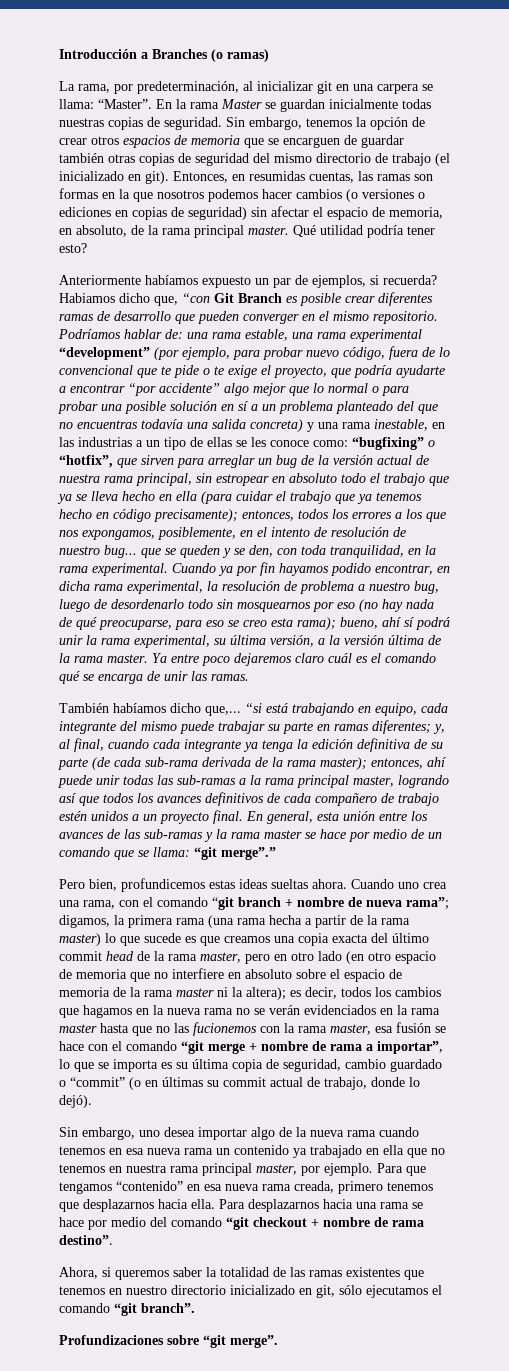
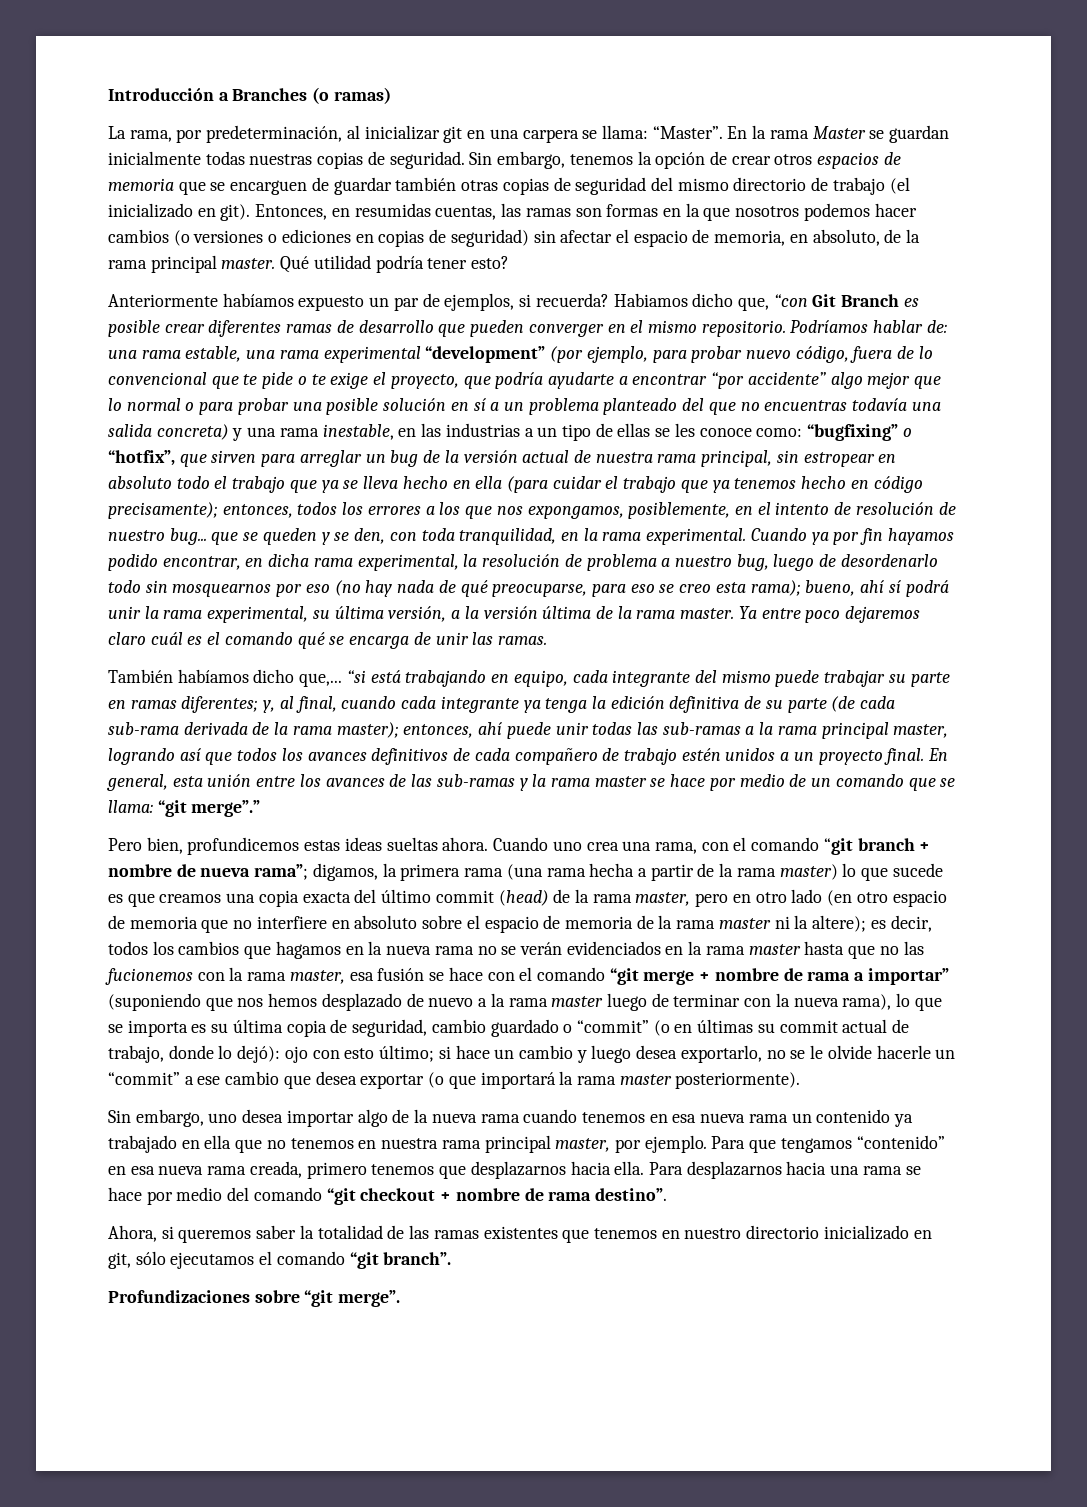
- digamos, la primera rama (una rama hecha a partir de la rama master) lo que sucede es que creamos una copia exacta del último commit head de la rama master, pero en otro lado (en otro espacio de memoria que no interfiere en absoluto sobre el espacio de memoria de la rama master ni la altera);
+ digamos, la primera rama (una rama hecha a partir de la rama master) lo que sucede es que creamos una copia exacta del último commit (head) de la rama master, pero en otro lado (en otro espacio de memoria que no interfiere en absoluto sobre el espacio de memoria de la rama master ni la altere);
- es decir, todos los cambios que hagamos en la nueva rama no se verán evidenciados en la rama master hasta que no las fucionemos con la rama master, esa fusión se hace con el comando “git merge + nombre de rama a importar”, lo que se importa es su última copia de seguridad, cambio guardado o “commit” (o en últimas su commit actual de trabajo, donde lo dejó).
+ es decir, todos los cambios que hagamos en la nueva rama no se verán evidenciados en la rama master hasta que no las fucionemos con la rama master, esa fusión se hace con el comando “git merge + nombre de rama a importar” (suponiendo que nos hemos desplazado de nuevo a la rama master luego de terminar con la nueva rama), lo que se importa es su última copia de seguridad, cambio guardado o “commit” (o en últimas su commit actual de trabajo, donde lo dejó): ojo con esto último; si hace un cambio y luego desea exportarlo, no se le olvide hacerle un “commit” a ese cambio que desea exportar (o que importará la rama master posteriormente).

